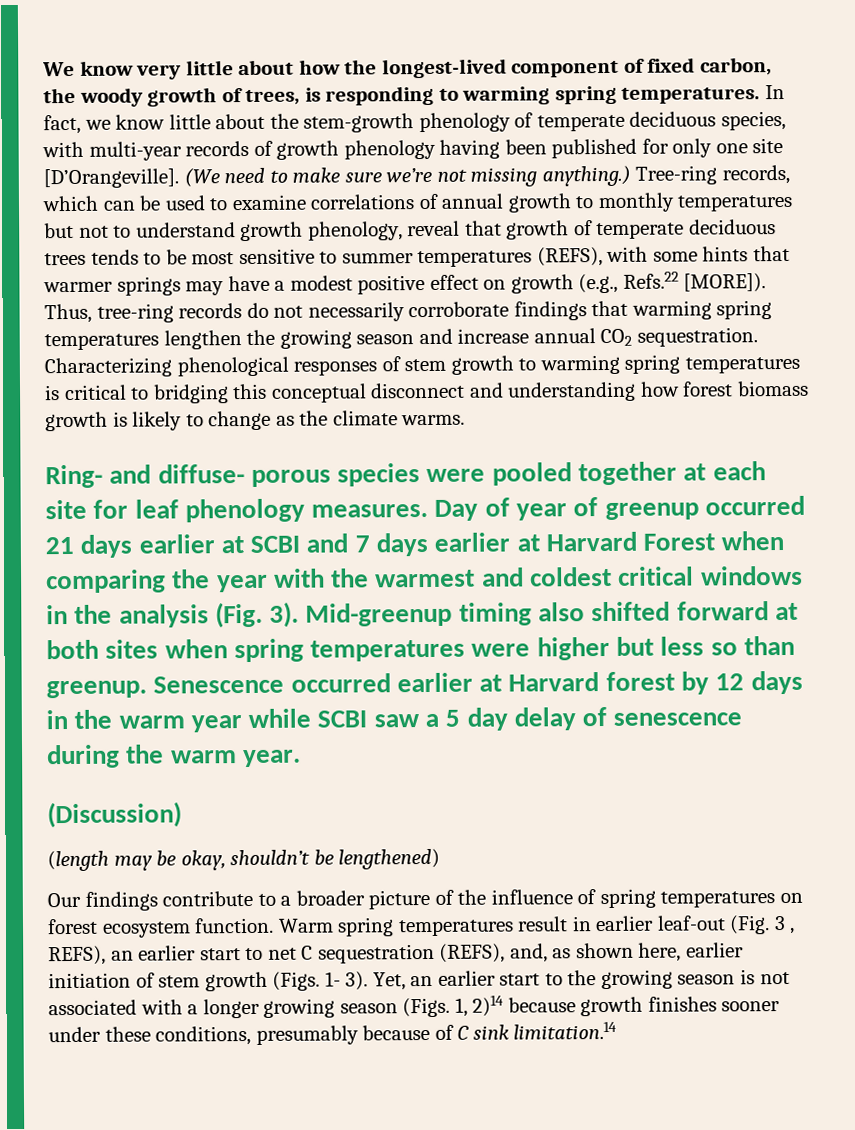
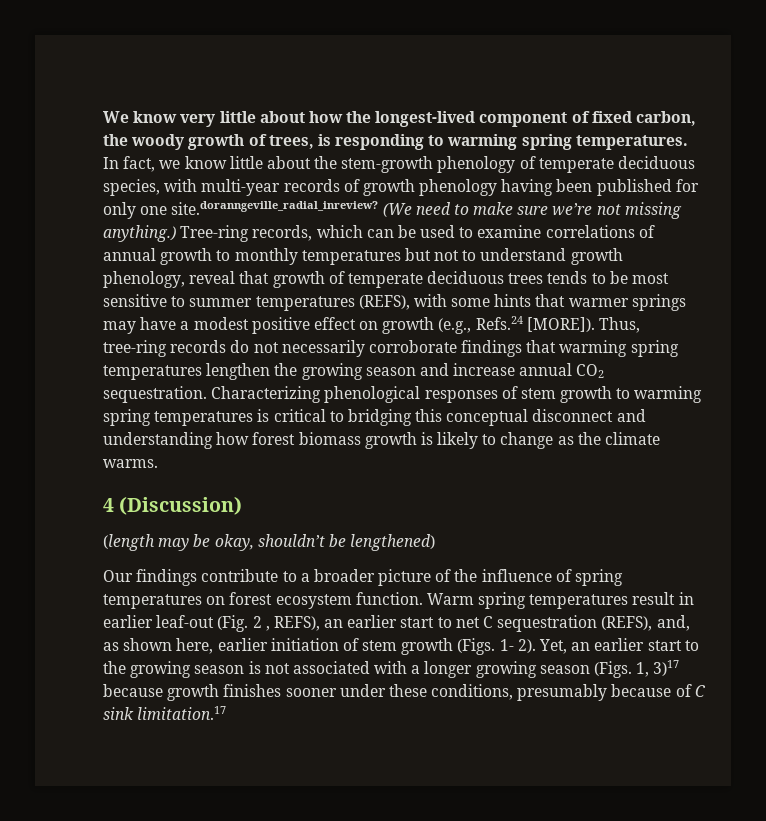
- In fact, we know little about the stem-growth phenology of temperate deciduous species, with multi-year records of growth phenology having been published for only one site [D’Orangeville].
+ In fact, we know little about the stem-growth phenology of temperate deciduous species, with multi-year records of growth phenology having been published for only one site.doranngeville_radial_inreview?
- Tree-ring records, which can be used to examine correlations of annual growth to monthly temperatures but not to understand growth phenology, reveal that growth of temperate deciduous trees tends to be most sensitive to summer temperatures (REFS), with some hints that warmer springs may have a modest positive effect on growth (e.g., Refs.22 [MORE]).
+ Tree-ring records, which can be used to examine correlations of annual growth to monthly temperatures but not to understand growth phenology, reveal that growth of temperate deciduous trees tends to be most sensitive to summer temperatures (REFS), with some hints that warmer springs may have a modest positive effect on growth (e.g., Refs.24 [MORE]).
- Ring- and diffuse- porous species were pooled together at each site for leaf phenology measures. Day of year of greenup occurred 21 days earlier at SCBI and 7 days earlier at Harvard Forest when comparing the year with the warmest and coldest critical windows in the analysis (Fig. 3). Mid-greenup timing also shifted forward at both sites when spring temperatures were higher but less so than greenup. Senescence occurred earlier at Harvard forest by 12 days in the warm year while SCBI saw a 5 day delay of senescence during the warm year.
- (Discussion)
+ 4 (Discussion)
- Warm spring temperatures result in earlier leaf-out (Fig. 3 , REFS), an earlier start to net C sequestration (REFS), and, as shown here, earlier initiation of stem growth (Figs. 1- 3).
+ Warm spring temperatures result in earlier leaf-out (Fig. 2 , REFS), an earlier start to net C sequestration (REFS), and, as shown here, earlier initiation of stem growth (Figs. 1- 2).
- Yet, an earlier start to the growing season is not associated with a longer growing season (Figs. 1, 2)14 because growth finishes sooner under these conditions, presumably because of C sink limitation.14
+ Yet, an earlier start to the growing season is not associated with a longer growing season (Figs. 1, 3)17 because growth finishes sooner under these conditions, presumably because of C sink limitation.17

